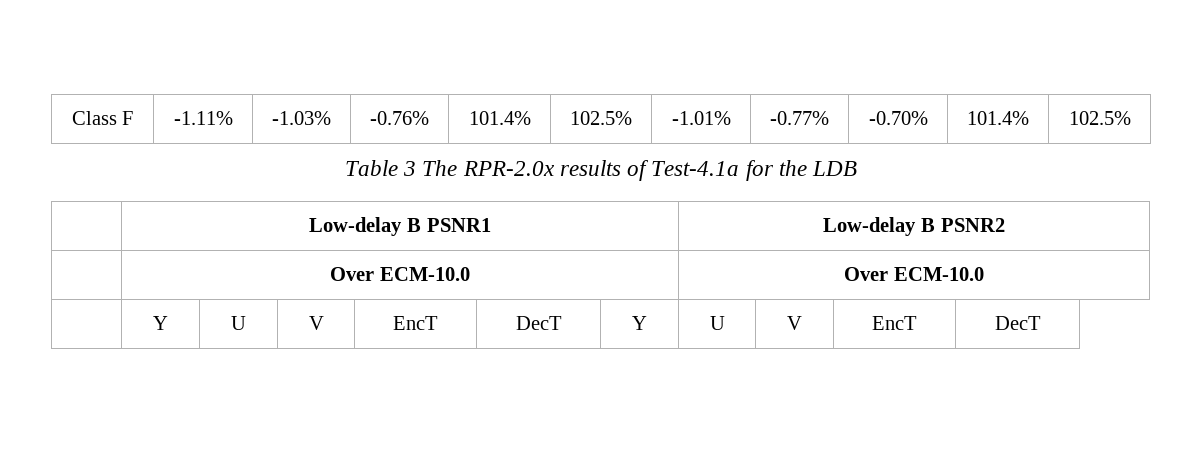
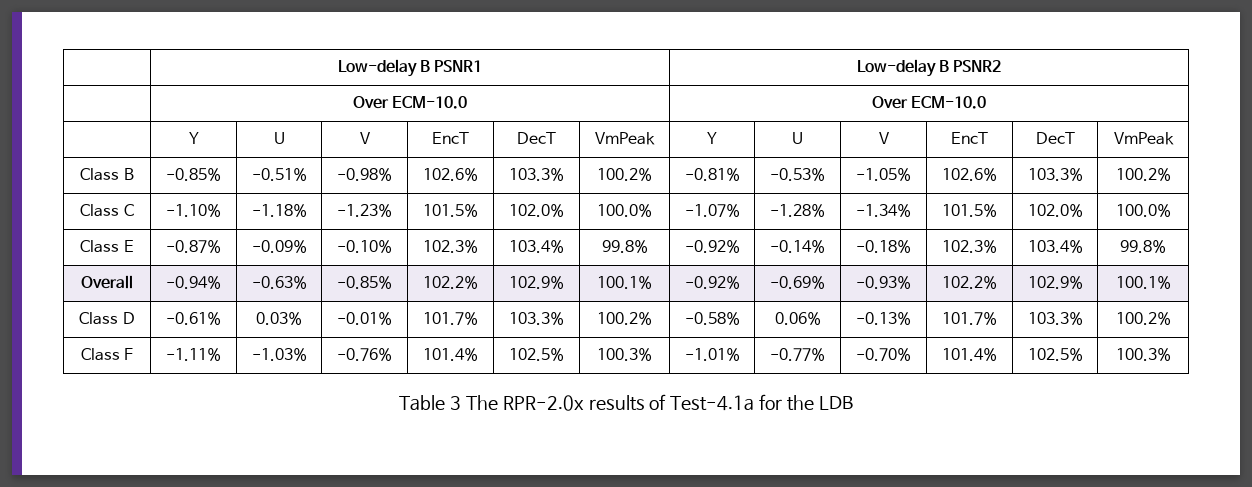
- Class F | -1.11% | -1.03% | -0.76% | 101.4% | 102.5% | -1.01% | -0.77% | -0.70% | 101.4% | 102.5%
- Table 3 The RPR-2.0x results of Test-4.1a for the LDB
- | Y | U | V | EncT | DecT | Y | U | V | EncT | DecT
+ | Y | U | V | EncT | DecT | VmPeak | Y | U | V | EncT | DecT | VmPeak
+ Class B | -0.85% | -0.51% | -0.98% | 102.6% | 103.3% | 100.2% | -0.81% | -0.53% | -1.05% | 102.6% | 103.3% | 100.2%
+ Class C | -1.10% | -1.18% | -1.23% | 101.5% | 102.0% | 100.0% | -1.07% | -1.28% | -1.34% | 101.5% | 102.0% | 100.0%
+ Class E | -0.87% | -0.09% | -0.10% | 102.3% | 103.4% | 99.8% | -0.92% | -0.14% | -0.18% | 102.3% | 103.4% | 99.8%
+ Overall | -0.94% | -0.63% | -0.85% | 102.2% | 102.9% | 100.1% | -0.92% | -0.69% | -0.93% | 102.2% | 102.9% | 100.1%
+ Class D | -0.61% | 0.03% | -0.01% | 101.7% | 103.3% | 100.2% | -0.58% | 0.06% | -0.13% | 101.7% | 103.3% | 100.2%
+ Class F | -1.11% | -1.03% | -0.76% | 101.4% | 102.5% | 100.3% | -1.01% | -0.77% | -0.70% | 101.4% | 102.5% | 100.3%
+ Table 3 The RPR-2.0x results of Test-4.1a for the LDB

